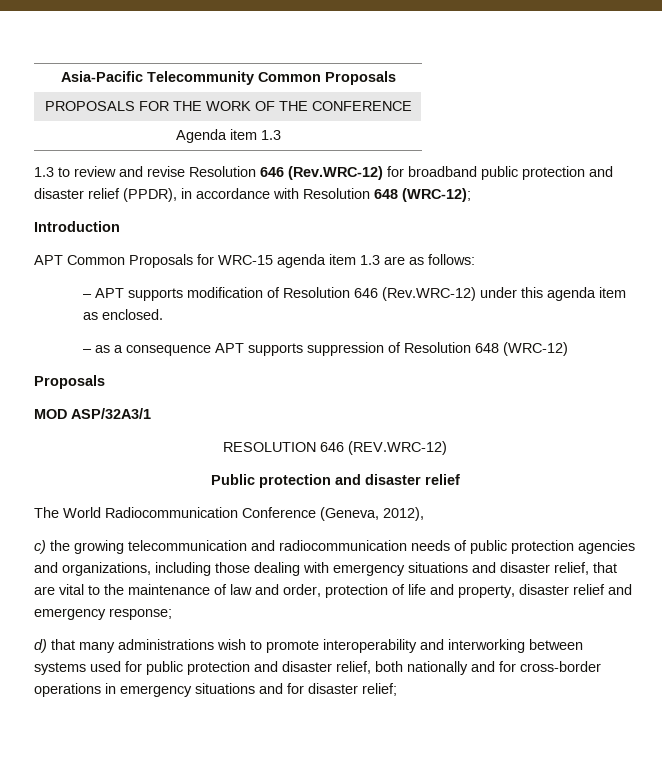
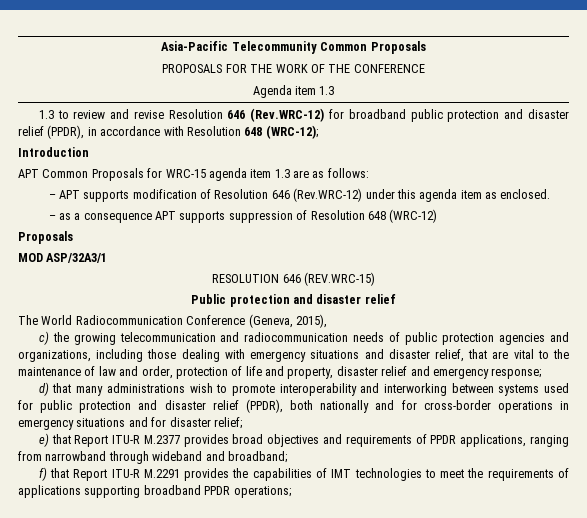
- RESOLUTION 646 (REV.WRC-12)
+ RESOLUTION 646 (REV.WRC-15)
- The World Radiocommunication Conference (Geneva, 2012),
+ The World Radiocommunication Conference (Geneva, 2015),
- d) that many administrations wish to promote interoperability and interworking between systems used for public protection and disaster relief, both nationally and for cross-border operations in emergency situations and for disaster relief;
+ d) that many administrations wish to promote interoperability and interworking between systems used for public protection and disaster relief (PPDR), both nationally and for cross-border operations in emergency situations and for disaster relief;
+ e) that Report ITU-R M.2377 provides broad objectives and requirements of PPDR applications, ranging from narrowband through wideband and broadband;
+ f) that Report ITU-R M.2291 provides the capabilities of IMT technologies to meet the requirements of applications supporting broadband PPDR operations;

